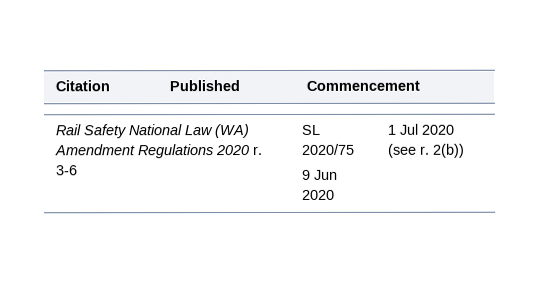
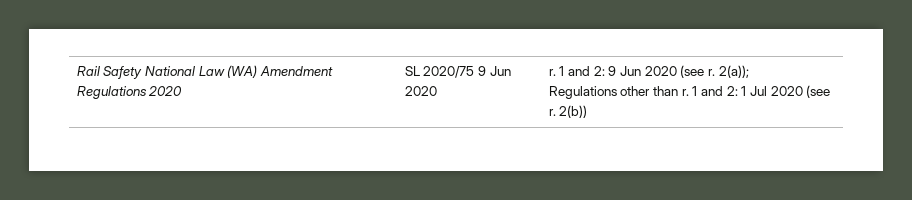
- Citation | Published | Commencement
- Rail Safety National Law (WA) Amendment Regulations 2020 r. 3-6 | SL 2020/75
- 9 Jun 2020 | 1 Jul 2020 (see r. 2(b))
+ Rail Safety National Law (WA) Amendment Regulations 2020 | SL 2020/75 9 Jun 2020 | r. 1 and 2: 9 Jun 2020 (see r. 2(a));
+ Regulations other than r. 1 and 2: 1 Jul 2020 (see r. 2(b))

